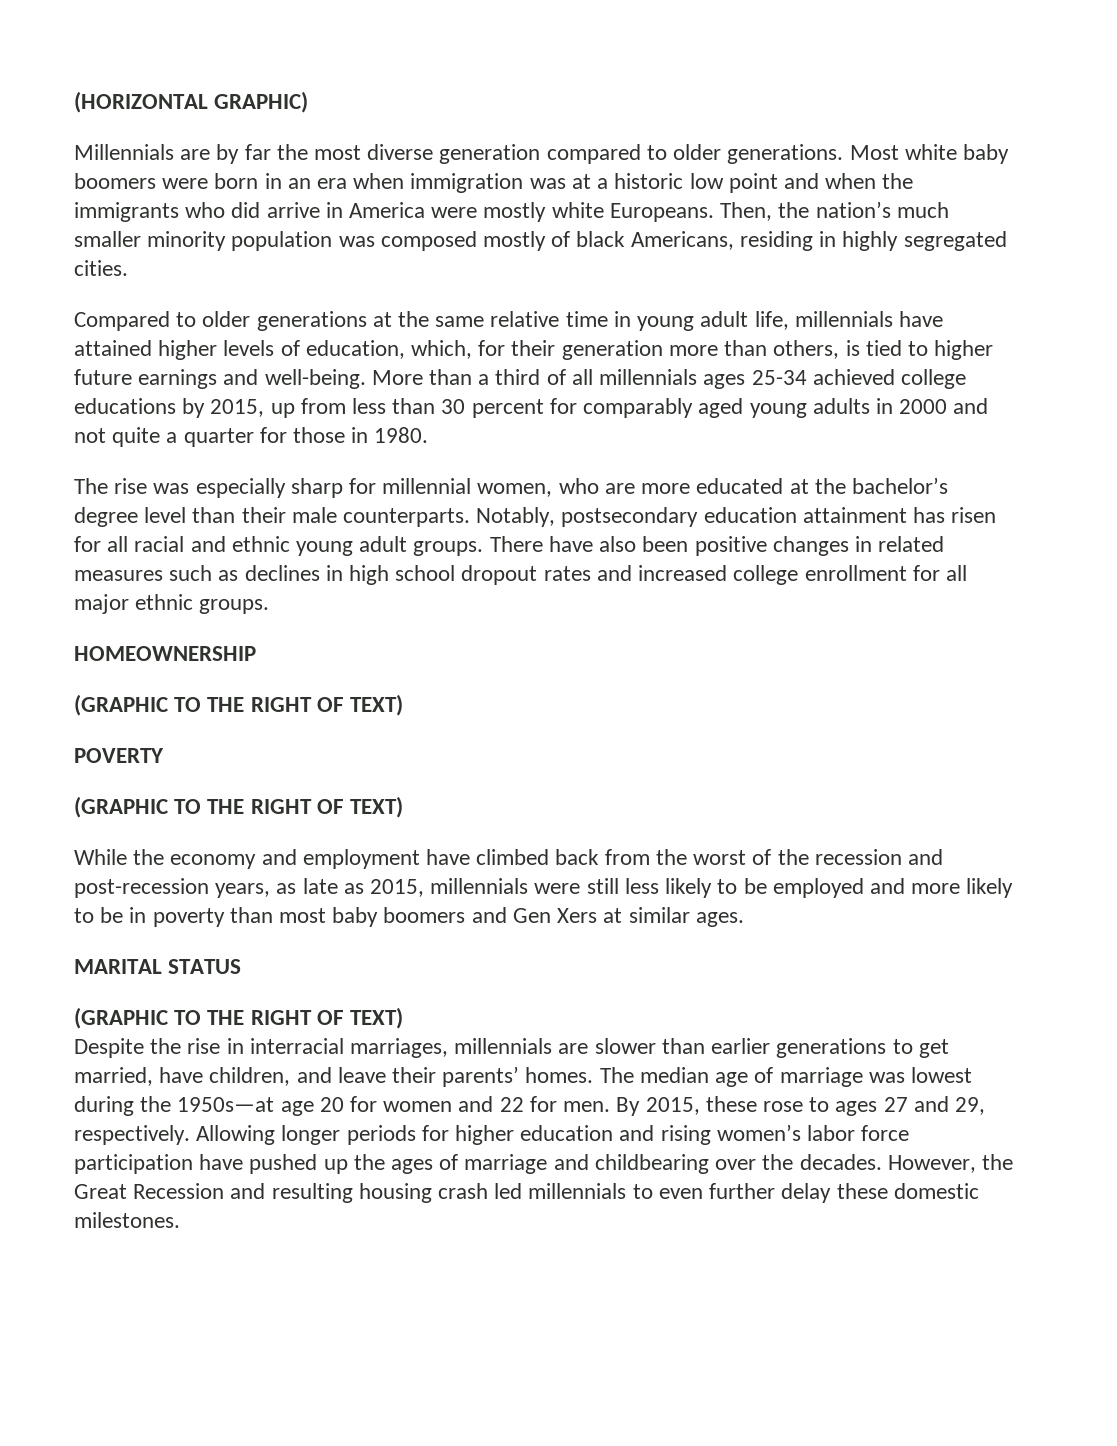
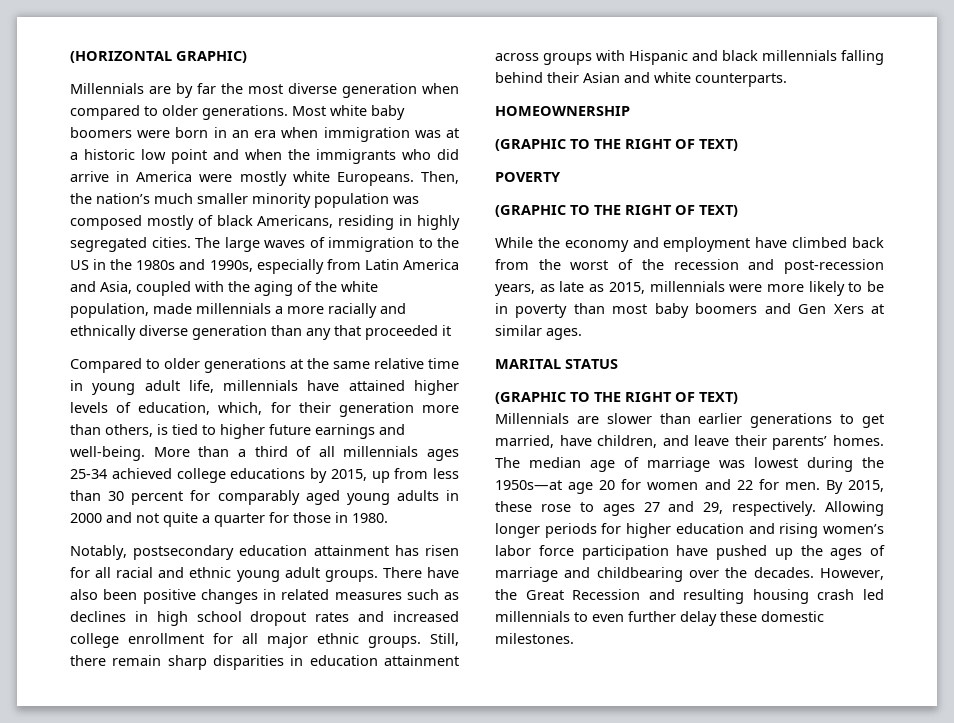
- Millennials are by far the most diverse generation compared to older generations.
+ Millennials are by far the most diverse generation when compared to older generations.
+ The large waves of immigration to the US in the 1980s and 1990s, especially from Latin America and Asia, coupled with the aging of the white population, made millennials a more racially and ethnically diverse generation than any that proceeded it
- The rise was especially sharp for millennial women, who are more educated at the bachelor’s degree level than their male counterparts.
+ Still, there remain sharp disparities in education attainment across groups with Hispanic and black millennials falling behind their Asian and white counterparts.
- While the economy and employment have climbed back from the worst of the recession and post-recession years, as late as 2015, millennials were still less likely to be employed and more likely to be in poverty than most baby boomers and Gen Xers at similar ages.
+ While the economy and employment have climbed back from the worst of the recession and post-recession years, as late as 2015, millennials were more likely to be in poverty than most baby boomers and Gen Xers at similar ages.
- Despite the rise in interracial marriages, millennials are slower than earlier generations to get married, have children, and leave their parents’ homes.
+ Millennials are slower than earlier generations to get married, have children, and leave their parents’ homes.

